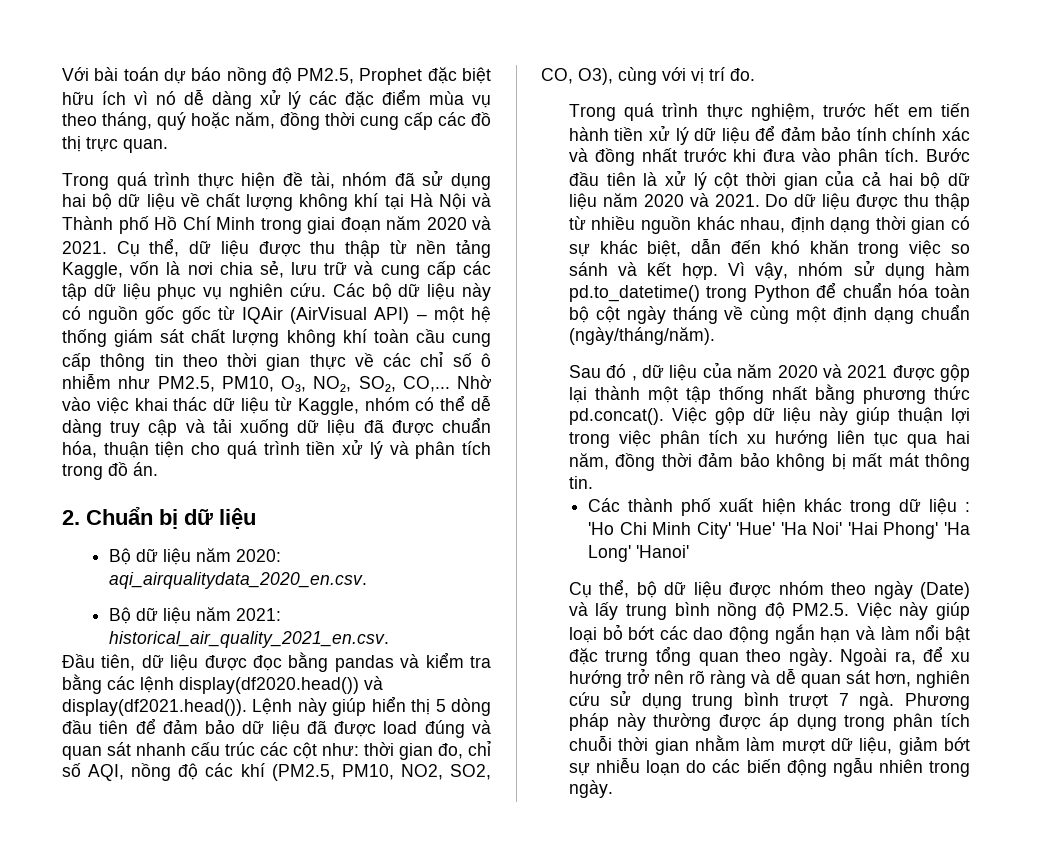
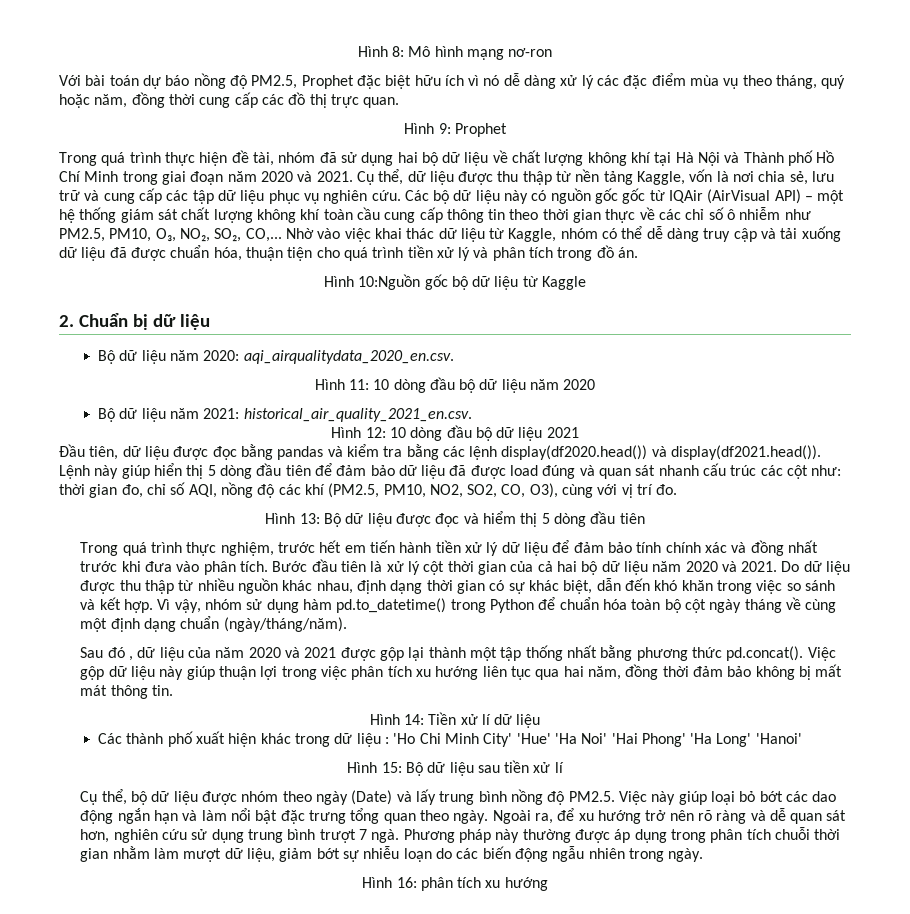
+ Hình 8: Mô hình mạng nơ-ron
+ Hình 9: Prophet
+ Hình 10:Nguồn gốc bộ dữ liệu từ Kaggle
+ Hình 11: 10 dòng đầu bộ dữ liệu năm 2020
+ Hình 12: 10 dòng đầu bộ dữ liệu 2021
+ Hình 13: Bộ dữ liệu được đọc và hiểm thị 5 dòng đầu tiên
+ Hình 14: Tiền xử lí dữ liệu
+ Hình 15: Bộ dữ liệu sau tiền xử lí
+ Hình 16: phân tích xu hướng

